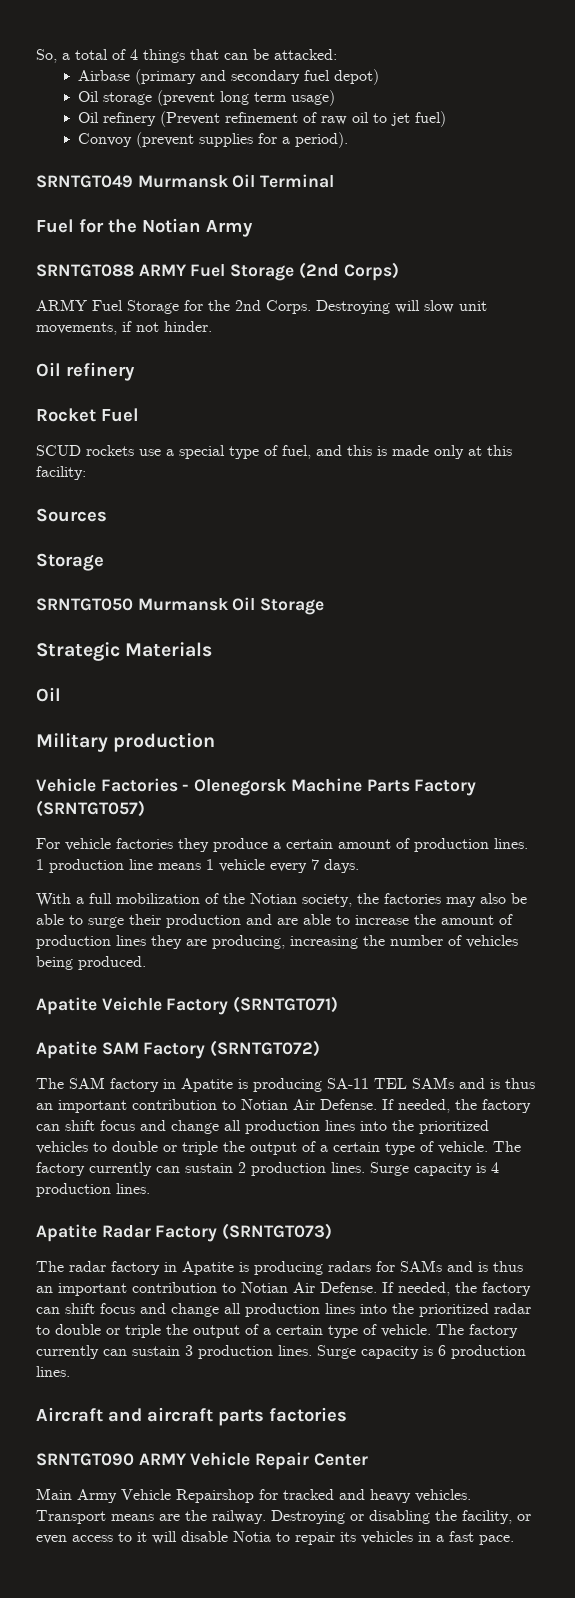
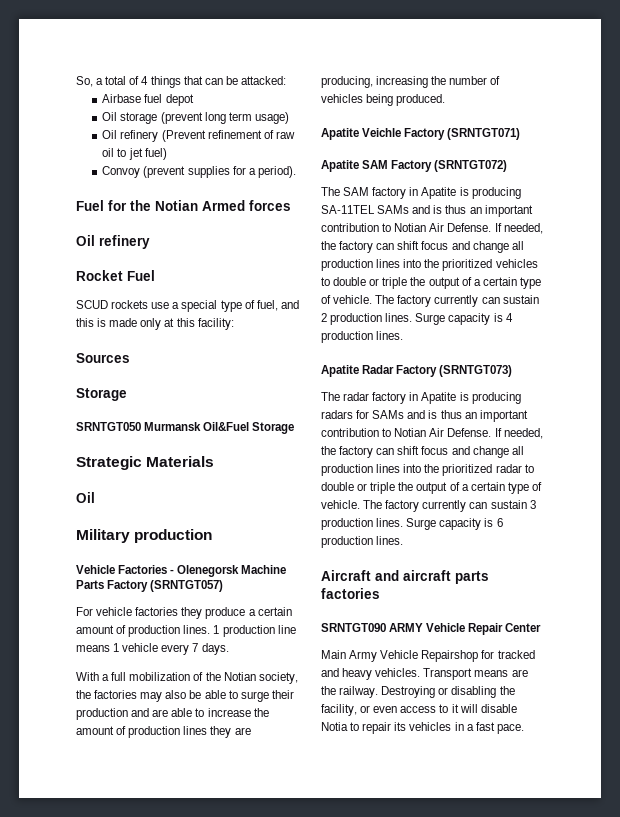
- Airbase (primary and secondary fuel depot)
+ Airbase fuel depot
- SRNTGT049 Murmansk Oil Terminal
- Fuel for the Notian Army
- SRNTGT088 ARMY Fuel Storage (2nd Corps)
- ARMY Fuel Storage for the 2nd Corps. Destroying will slow unit movements, if not hinder.
+ Fuel for the Notian Armed forces
- SRNTGT050 Murmansk Oil Storage
+ SRNTGT050 Murmansk Oil&Fuel Storage
- The SAM factory in Apatite is producing SA-11 TEL SAMs and is thus an important contribution to Notian Air Defense.
+ The SAM factory in Apatite is producing SA-11TEL SAMs and is thus an important contribution to Notian Air Defense.

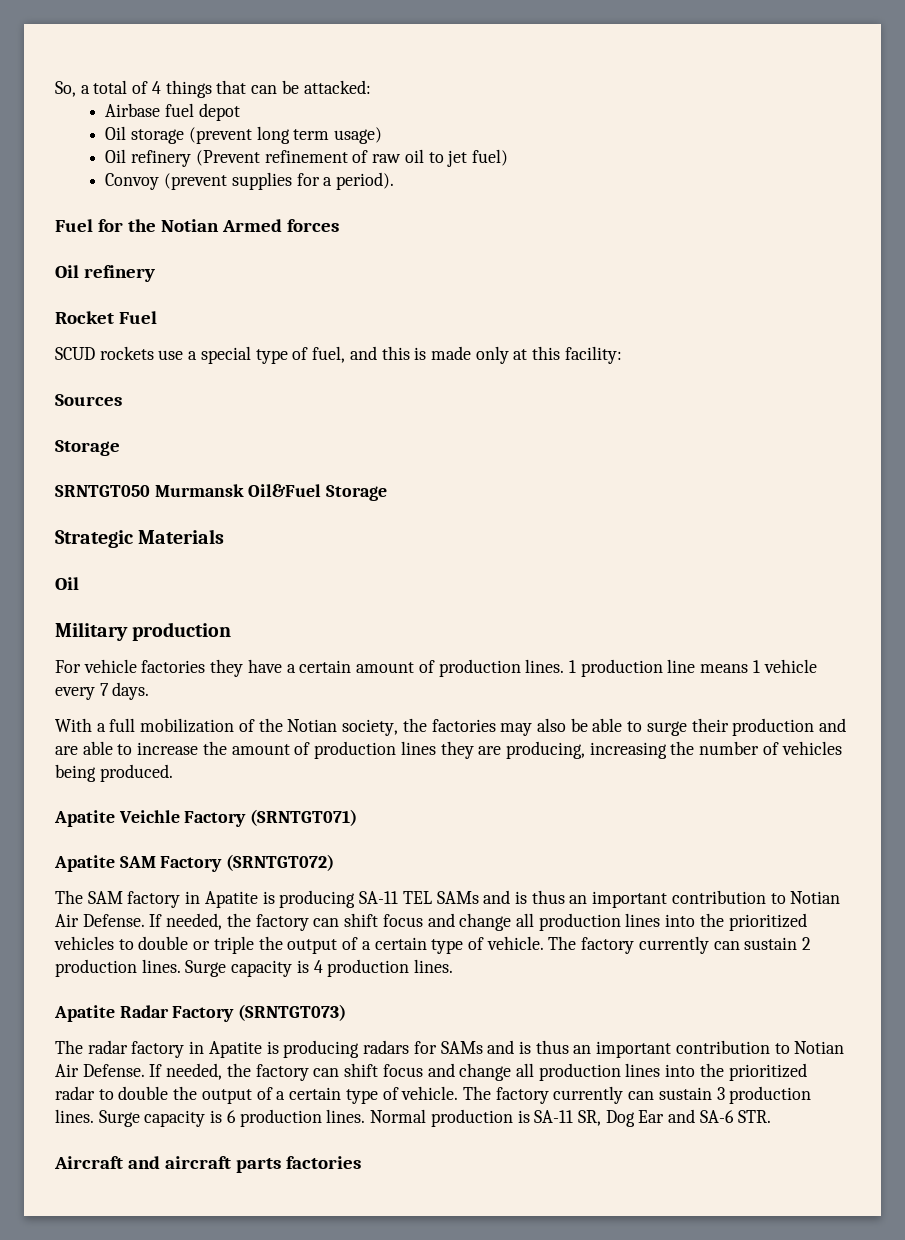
- Vehicle Factories - Olenegorsk Machine Parts Factory (SRNTGT057)
- For vehicle factories they produce a certain amount of production lines.
+ For vehicle factories they have a certain amount of production lines.
- The SAM factory in Apatite is producing SA-11TEL SAMs and is thus an important contribution to Notian Air Defense.
+ The SAM factory in Apatite is producing SA-11 TEL SAMs and is thus an important contribution to Notian Air Defense.
- If needed, the factory can shift focus and change all production lines into the prioritized radar to double or triple the output of a certain type of vehicle.
+ If needed, the factory can shift focus and change all production lines into the prioritized radar to double the output of a certain type of vehicle.
+ Normal production is SA-11 SR, Dog Ear and SA-6 STR.
- SRNTGT090 ARMY Vehicle Repair Center
- Main Army Vehicle Repairshop for tracked and heavy vehicles. Transport means are the railway. Destroying or disabling the facility, or even access to it will disable Notia to repair its vehicles in a fast pace.

